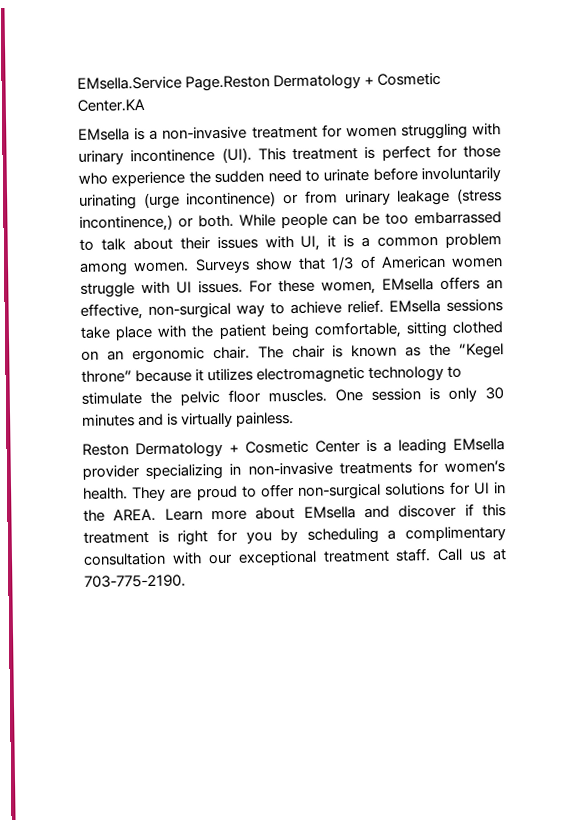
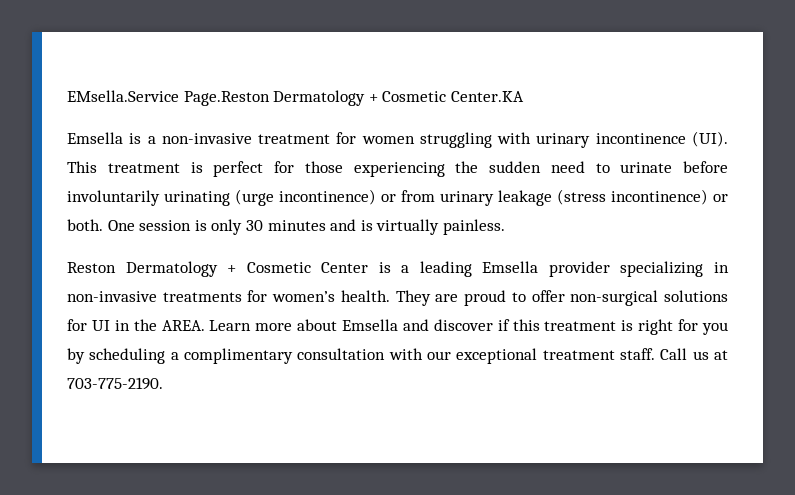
- EMsella is a non-invasive treatment for women struggling with urinary incontinence (UI). This treatment is perfect for those who experience the sudden need to urinate before involuntarily urinating (urge incontinence) or from urinary leakage (stress incontinence,) or both.
+ Emsella is a non-invasive treatment for women struggling with urinary incontinence (UI). This treatment is perfect for those experiencing the sudden need to urinate before involuntarily urinating (urge incontinence) or from urinary leakage (stress incontinence) or both.
- While people can be too embarrassed to talk about their issues with UI, it is a common problem among women. Surveys show that 1/3 of American women struggle with UI issues. For these women, EMsella offers an effective, non-surgical way to achieve relief. EMsella sessions take place with the patient being comfortable, sitting clothed on an ergonomic chair. The chair is known as the “Kegel throne” because it utilizes electromagnetic technology to stimulate the pelvic floor muscles.
- Reston Dermatology + Cosmetic Center is a leading EMsella provider specializing in non-invasive treatments for women’s health.
+ Reston Dermatology + Cosmetic Center is a leading Emsella provider specializing in non-invasive treatments for women’s health.
- Learn more about EMsella and discover if this treatment is right for you by scheduling a complimentary consultation with our exceptional treatment staff.
+ Learn more about Emsella and discover if this treatment is right for you by scheduling a complimentary consultation with our exceptional treatment staff.

